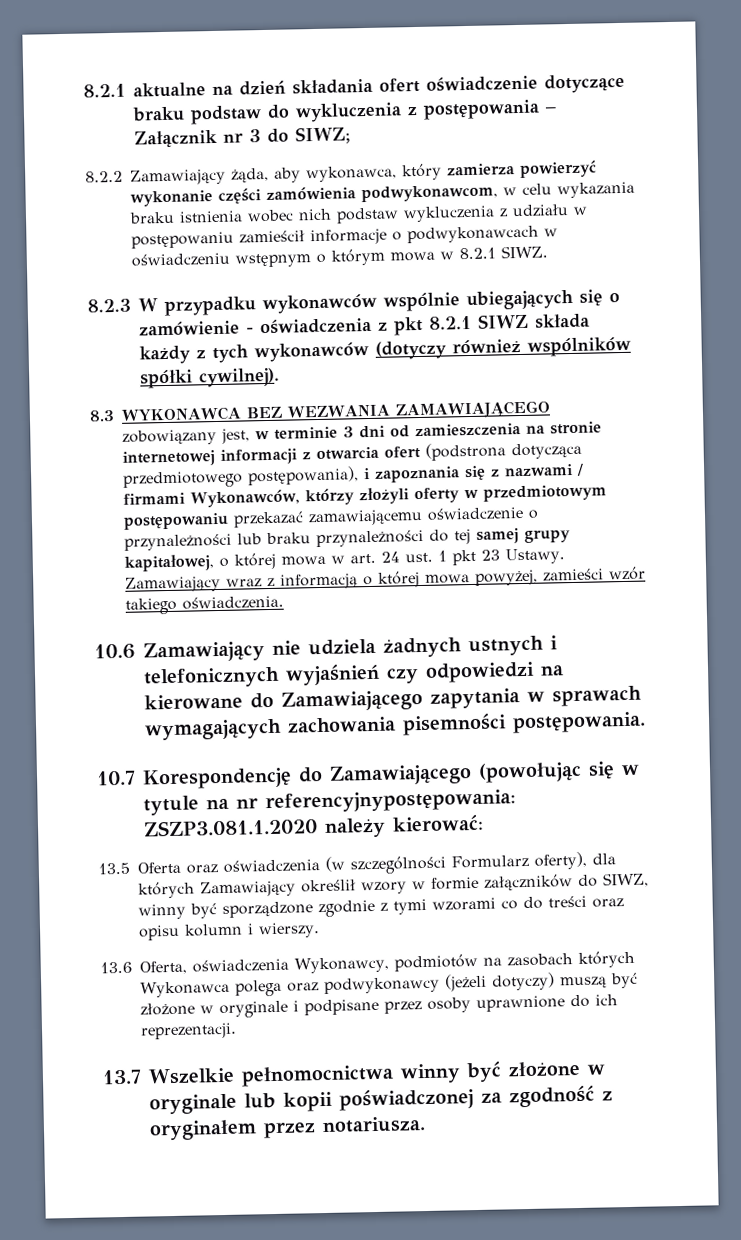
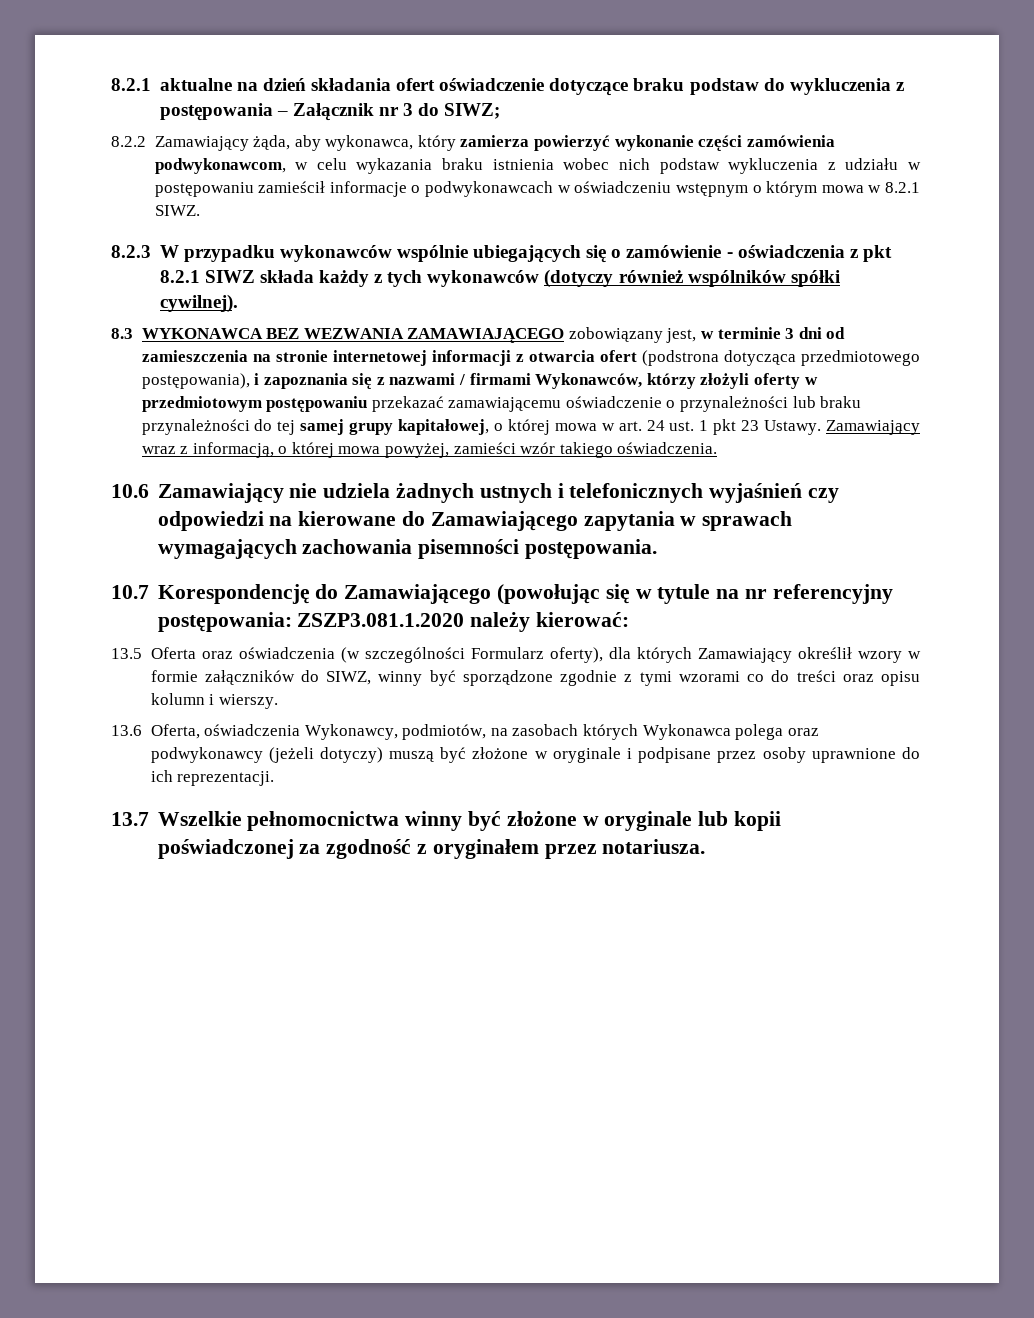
- Zamawiający wraz z informacją o której mowa powyżej, zamieści wzór takiego oświadczenia.
+ Zamawiający wraz z informacją, o której mowa powyżej, zamieści wzór takiego oświadczenia.
- 10.7 Korespondencję do Zamawiającego (powołując się w tytule na nr referencyjnypostępowania: ZSZP3.081.1.2020 należy kierować:
+ 10.7 Korespondencję do Zamawiającego (powołując się w tytule na nr referencyjny postępowania: ZSZP3.081.1.2020 należy kierować:
- 13.6 Oferta, oświadczenia Wykonawcy, podmiotów na zasobach których Wykonawca polega oraz podwykonawcy (jeżeli dotyczy) muszą być złożone w oryginale i podpisane przez osoby uprawnione do ich reprezentacji.
+ 13.6 Oferta, oświadczenia Wykonawcy, podmiotów, na zasobach których Wykonawca polega oraz podwykonawcy (jeżeli dotyczy) muszą być złożone w oryginale i podpisane przez osoby uprawnione do ich reprezentacji.

